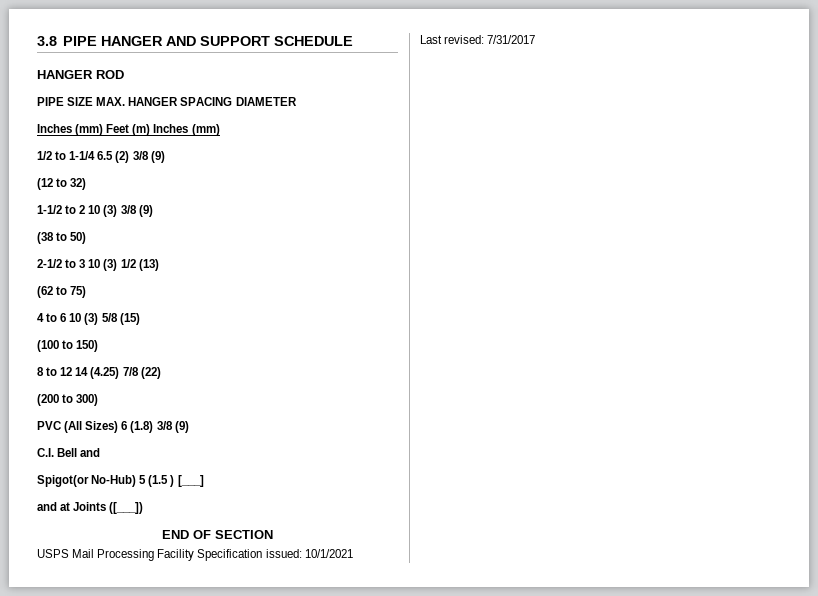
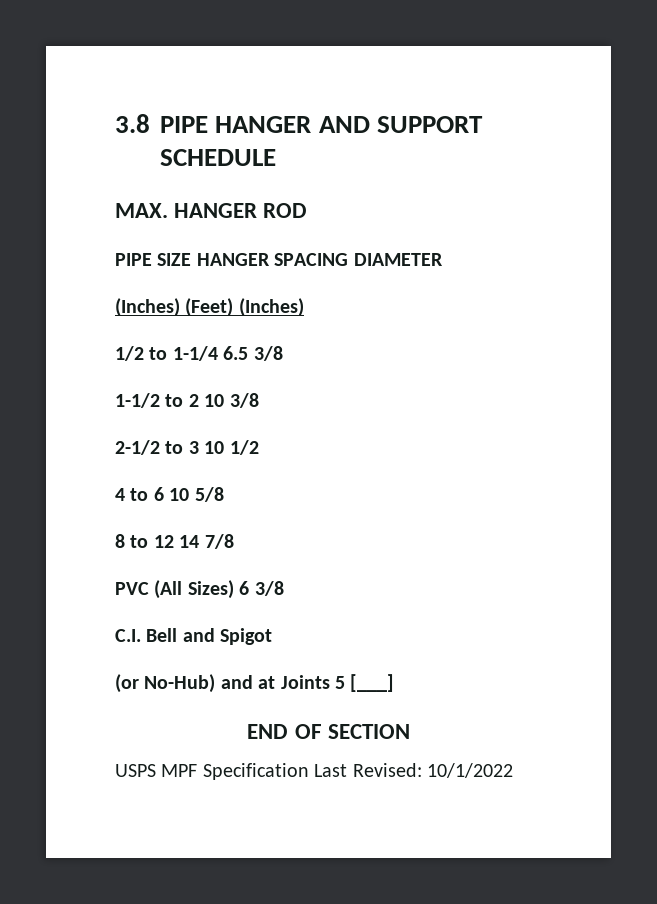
- HANGER ROD
+ MAX. HANGER ROD
- PIPE SIZE MAX. HANGER SPACING DIAMETER
+ PIPE SIZE HANGER SPACING DIAMETER
- Inches (mm) Feet (m) Inches (mm)
+ (Inches) (Feet) (Inches)
- 1/2 to 1-1/4 6.5 (2) 3/8 (9)
- (12 to 32)
+ 1/2 to 1-1/4 6.5 3/8
- 1-1/2 to 2 10 (3) 3/8 (9)
- (38 to 50)
+ 1-1/2 to 2 10 3/8
- 2-1/2 to 3 10 (3) 1/2 (13)
- (62 to 75)
+ 2-1/2 to 3 10 1/2
- 4 to 6 10 (3) 5/8 (15)
- (100 to 150)
+ 4 to 6 10 5/8
- 8 to 12 14 (4.25) 7/8 (22)
- (200 to 300)
+ 8 to 12 14 7/8
- PVC (All Sizes) 6 (1.8) 3/8 (9)
+ PVC (All Sizes) 6 3/8
- C.I. Bell and
- Spigot(or No-Hub) 5 (1.5 ) [___]
- and at Joints ([___])
+ C.I. Bell and Spigot
+ (or No-Hub) and at Joints 5 [___]
- USPS Mail Processing Facility Specification issued: 10/1/2021
- Last revised: 7/31/2017
+ USPS MPF Specification Last Revised: 10/1/2022

